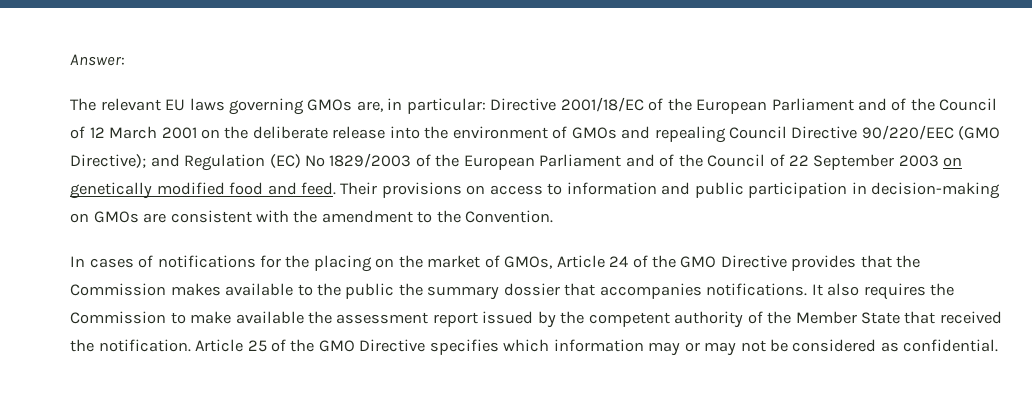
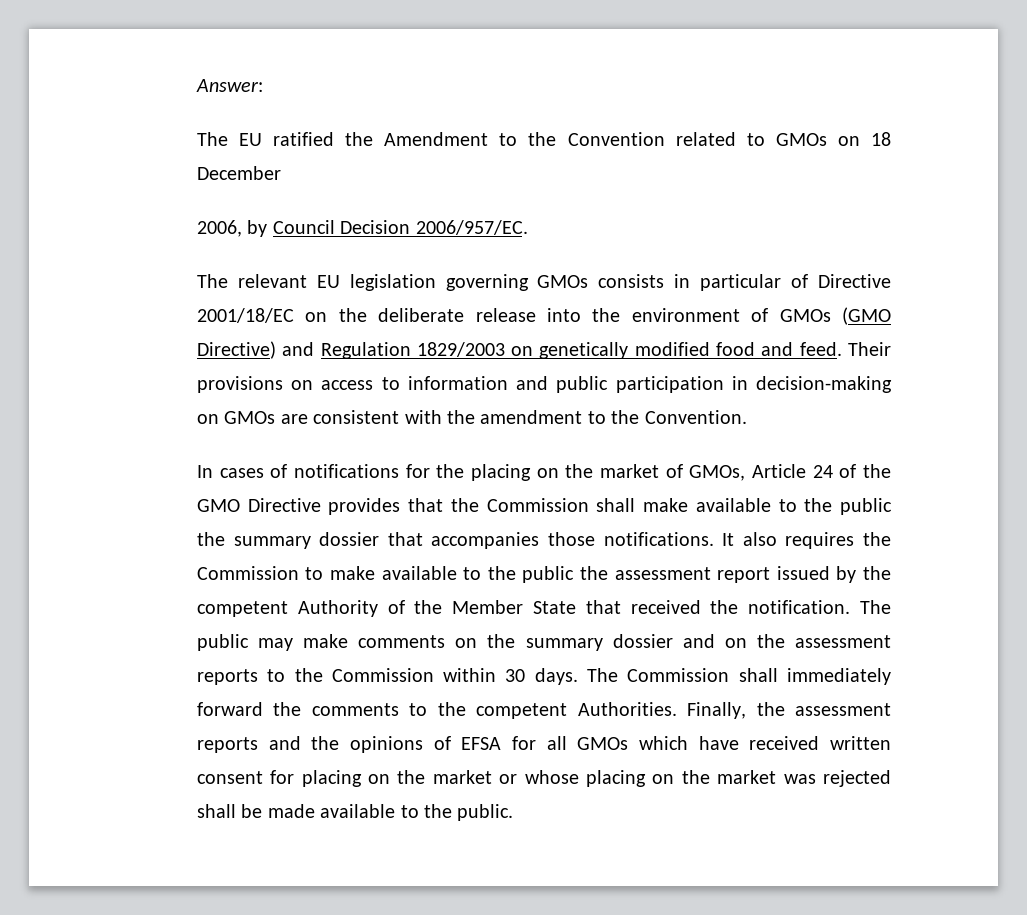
+ The EU ratified the Amendment to the Convention related to GMOs on 18 December
+ 2006, by Council Decision 2006/957/EC.
- The relevant EU laws governing GMOs are, in particular: Directive 2001/18/EC of the European Parliament and of the Council of 12 March 2001 on the deliberate release into the environment of GMOs and repealing Council Directive 90/220/EEC (GMO Directive); and Regulation (EC) No 1829/2003 of the European Parliament and of the Council of 22 September 2003 on genetically modified food and feed.
+ The relevant EU legislation governing GMOs consists in particular of Directive 2001/18/EC on the deliberate release into the environment of GMOs (GMO Directive) and Regulation 1829/2003 on genetically modified food and feed.
- In cases of notifications for the placing on the market of GMOs, Article 24 of the GMO Directive provides that the Commission makes available to the public the summary dossier that accompanies notifications.
+ In cases of notifications for the placing on the market of GMOs, Article 24 of the GMO Directive provides that the Commission shall make available to the public the summary dossier that accompanies those notifications.
- It also requires the Commission to make available the assessment report issued by the competent authority of the Member State that received the notification.
+ It also requires the Commission to make available to the public the assessment report issued by the competent Authority of the Member State that received the notification.
- Article 25 of the GMO Directive specifies which information may or may not be considered as confidential.
+ The public may make comments on the summary dossier and on the assessment reports to the Commission within 30 days. The Commission shall immediately forward the comments to the competent Authorities. Finally, the assessment reports and the opinions of EFSA for all GMOs which have received written consent for placing on the market or whose placing on the market was rejected shall be made available to the public.

